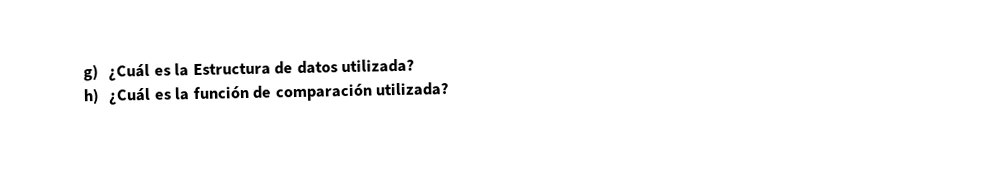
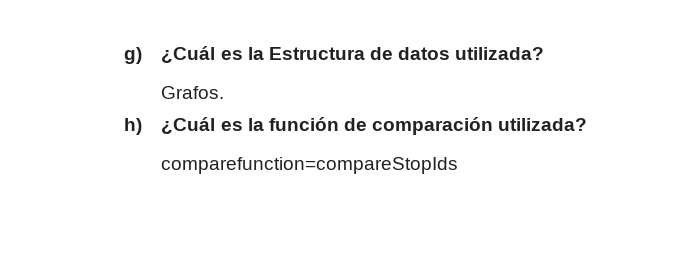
+ Grafos.
+ comparefunction=compareStopIds

